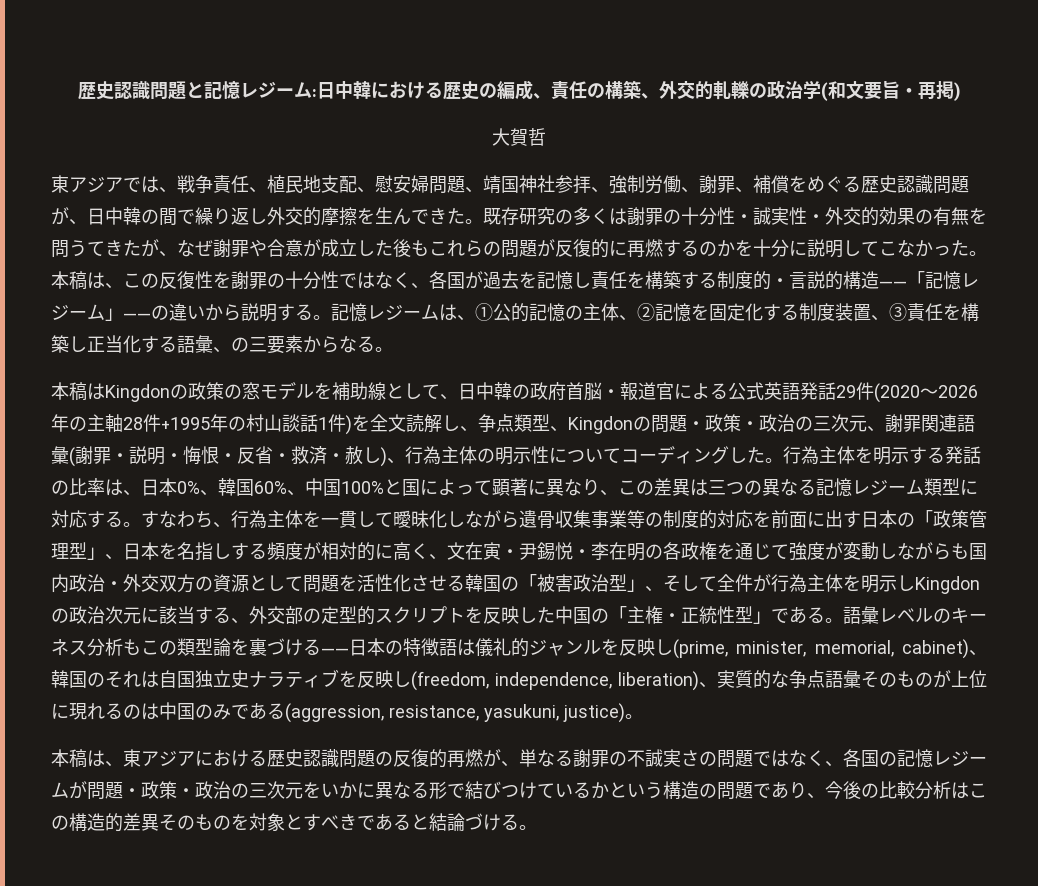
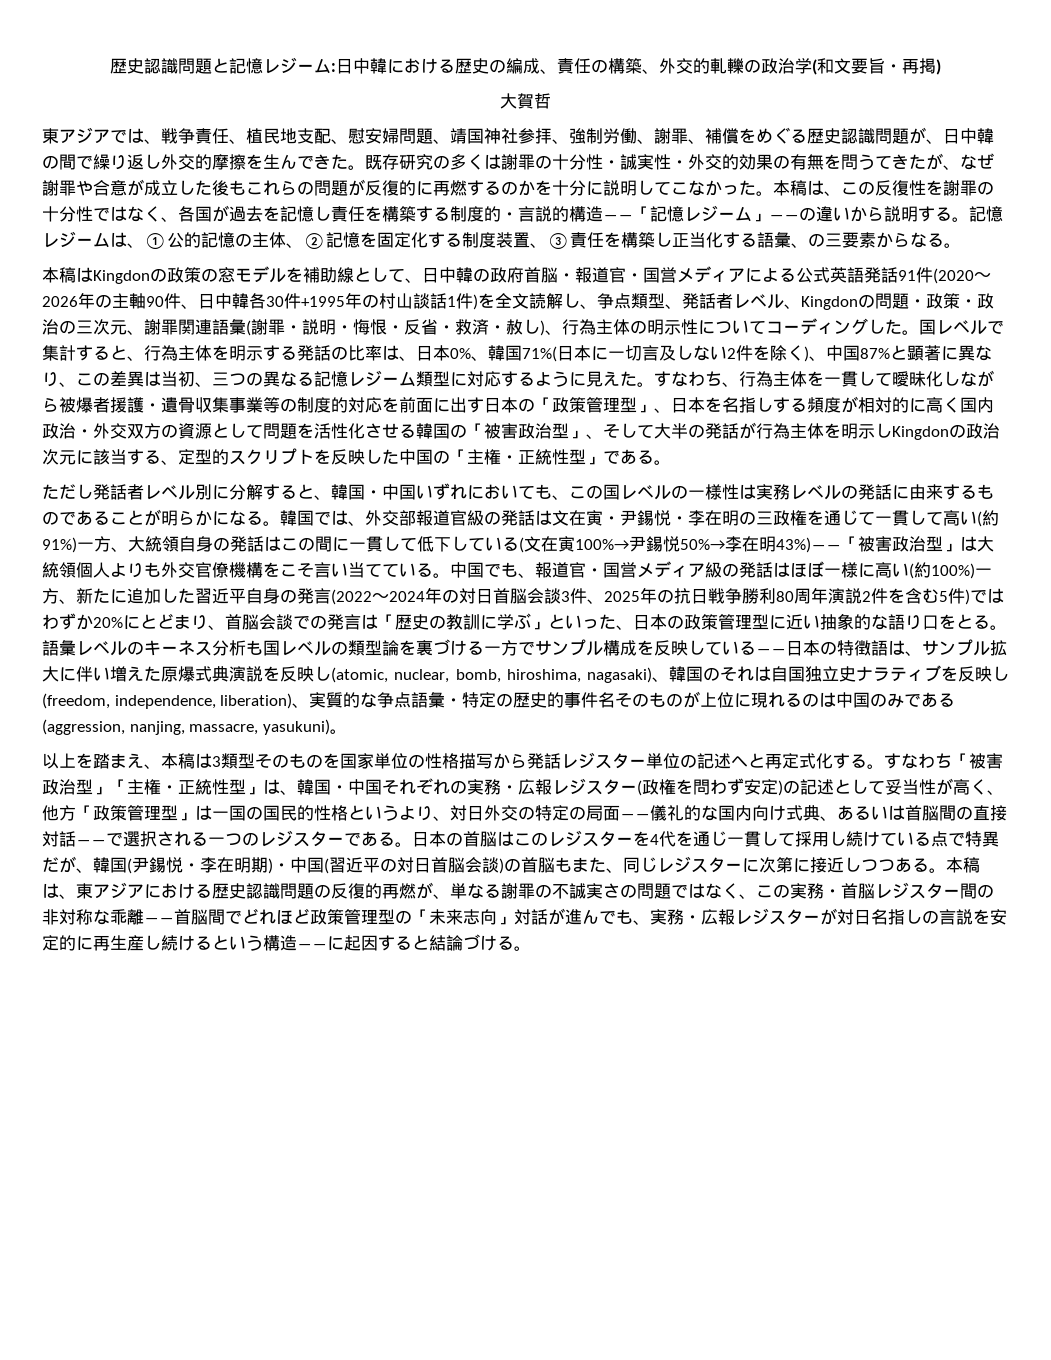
- 本稿はKingdonの政策の窓モデルを補助線として、日中韓の政府首脳・報道官による公式英語発話29件(2020〜2026年の主軸28件+1995年の村山談話1件)を全文読解し、争点類型、Kingdonの問題・政策・政治の三次元、謝罪関連語彙(謝罪・説明・悔恨・反省・救済・赦し)、行為主体の明示性についてコーディングした。
+ 本稿はKingdonの政策の窓モデルを補助線として、日中韓の政府首脳・報道官・国営メディアによる公式英語発話91件(2020〜2026年の主軸90件、日中韓各30件+1995年の村山談話1件)を全文読解し、争点類型、発話者レベル、Kingdonの問題・政策・政治の三次元、謝罪関連語彙(謝罪・説明・悔恨・反省・救済・赦し)、行為主体の明示性についてコーディングした。
- 行為主体を明示する発話の比率は、日本0%、韓国60%、中国100%と国によって顕著に異なり、この差異は三つの異なる記憶レジーム類型に対応する。
+ 国レベルで集計すると、行為主体を明示する発話の比率は、日本0%、韓国71%(日本に一切言及しない2件を除く)、中国87%と顕著に異なり、この差異は当初、三つの異なる記憶レジーム類型に対応するように見えた。
- すなわち、行為主体を一貫して曖昧化しながら遺骨収集事業等の制度的対応を前面に出す日本の「政策管理型」、日本を名指しする頻度が相対的に高く、文在寅・尹錫悦・李在明の各政権を通じて強度が変動しながらも国内政治・外交双方の資源として問題を活性化させる韓国の「被害政治型」、そして全件が行為主体を明示しKingdonの政治次元に該当する、外交部の定型的スクリプトを反映した中国の「主権・正統性型」である。
+ すなわち、行為主体を一貫して曖昧化しながら被爆者援護・遺骨収集事業等の制度的対応を前面に出す日本の「政策管理型」、日本を名指しする頻度が相対的に高く国内政治・外交双方の資源として問題を活性化させる韓国の「被害政治型」、そして大半の発話が行為主体を明示しKingdonの政治次元に該当する、定型的スクリプトを反映した中国の「主権・正統性型」である。
+ ただし発話者レベル別に分解すると、韓国・中国いずれにおいても、この国レベルの一様性は実務レベルの発話に由来するものであることが明らかになる。韓国では、外交部報道官級の発話は文在寅・尹錫悦・李在明の三政権を通じて一貫して高い(約91%)一方、大統領自身の発話はこの間に一貫して低下している(文在寅100%→尹錫悦50%→李在明43%)――「被害政治型」は大統領個人よりも外交官僚機構をこそ言い当てている。中国でも、報道官・国営メディア級の発話はほぼ一様に高い(約100%)一方、新たに追加した習近平自身の発言(2022〜2024年の対日首脳会談3件、2025年の抗日戦争勝利80周年演説2件を含む5件)ではわずか20%にとどまり、首脳会談での発言は「歴史の教訓に学ぶ」といった、日本の政策管理型に近い抽象的な語り口をとる。
- 語彙レベルのキーネス分析もこの類型論を裏づける――日本の特徴語は儀礼的ジャンルを反映し(prime, minister, memorial, cabinet)、韓国のそれは自国独立史ナラティブを反映し(freedom, independence, liberation)、実質的な争点語彙そのものが上位に現れるのは中国のみである(aggression, resistance, yasukuni, justice)。
- 本稿は、東アジアにおける歴史認識問題の反復的再燃が、単なる謝罪の不誠実さの問題ではなく、各国の記憶レジームが問題・政策・政治の三次元をいかに異なる形で結びつけているかという構造の問題であり、今後の比較分析はこの構造的差異そのものを対象とすべきであると結論づける。
+ 語彙レベルのキーネス分析も国レベルの類型論を裏づける一方でサンプル構成を反映している――日本の特徴語は、サンプル拡大に伴い増えた原爆式典演説を反映し(atomic, nuclear, bomb, hiroshima, nagasaki)、韓国のそれは自国独立史ナラティブを反映し(freedom, independence, liberation)、実質的な争点語彙・特定の歴史的事件名そのものが上位に現れるのは中国のみである(aggression, nanjing, massacre, yasukuni)。
+ 以上を踏まえ、本稿は3類型そのものを国家単位の性格描写から発話レジスター単位の記述へと再定式化する。すなわち「被害政治型」「主権・正統性型」は、韓国・中国それぞれの実務・広報レジスター(政権を問わず安定)の記述として妥当性が高く、他方「政策管理型」は一国の国民的性格というより、対日外交の特定の局面――儀礼的な国内向け式典、あるいは首脳間の直接対話――で選択される一つのレジスターである。日本の首脳はこのレジスターを4代を通じ一貫して採用し続けている点で特異だが、韓国(尹錫悦・李在明期)・中国(習近平の対日首脳会談)の首脳もまた、同じレジスターに次第に接近しつつある。本稿は、東アジアにおける歴史認識問題の反復的再燃が、単なる謝罪の不誠実さの問題ではなく、この実務・首脳レジスター間の非対称な乖離――首脳間でどれほど政策管理型の「未来志向」対話が進んでも、実務・広報レジスターが対日名指しの言説を安定的に再生産し続けるという構造――に起因すると結論づける。

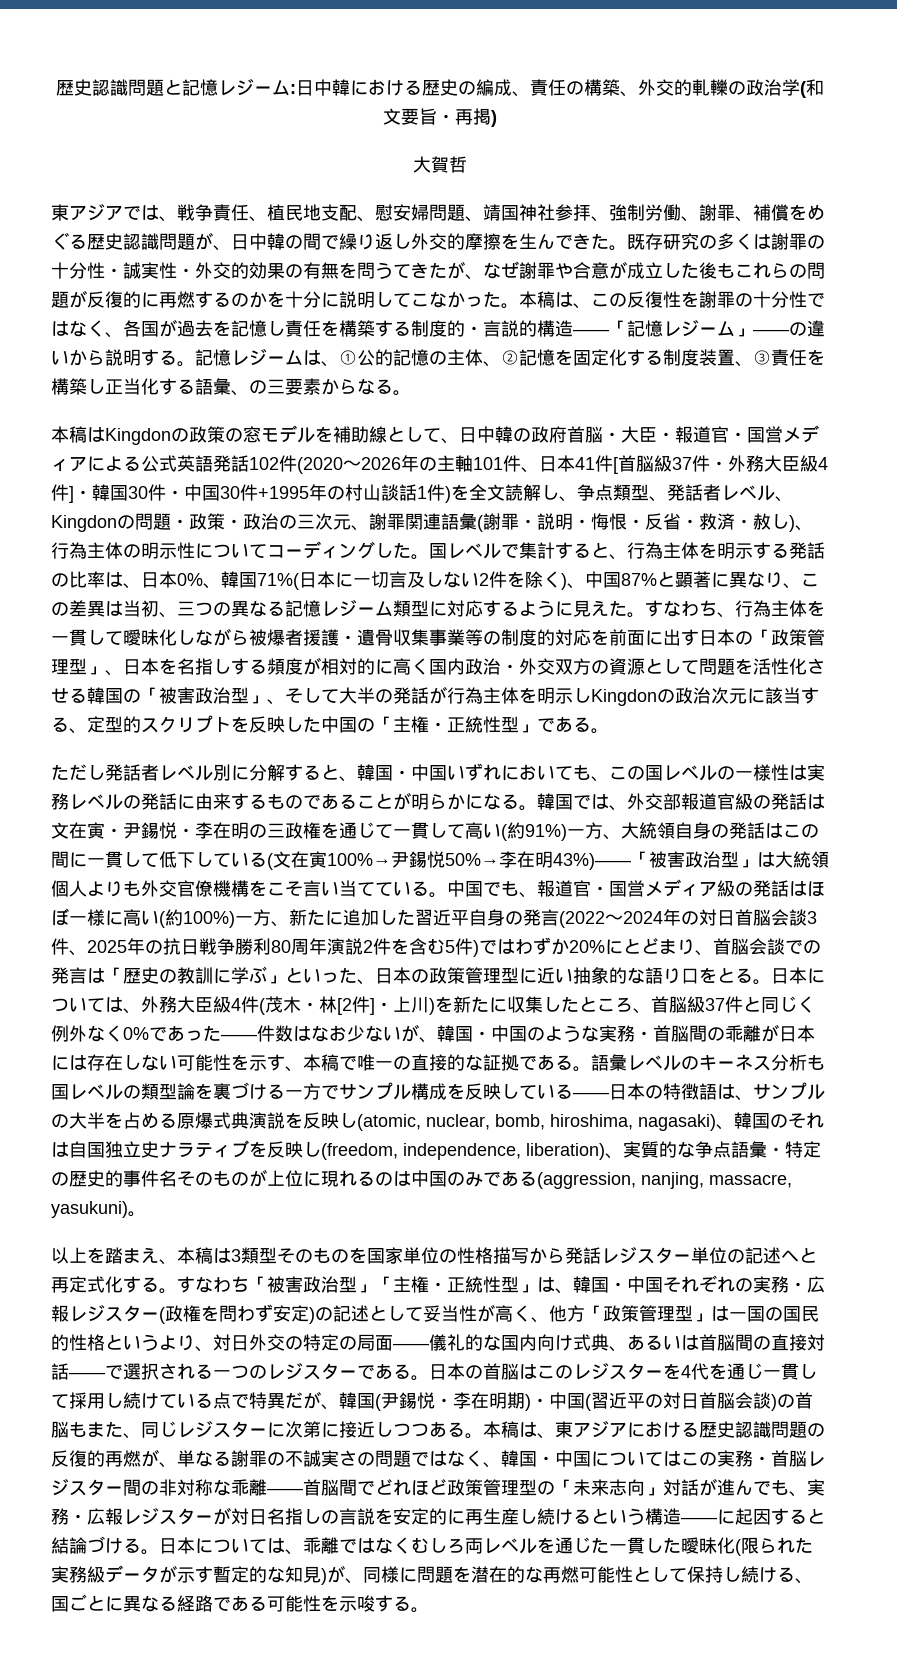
- 本稿はKingdonの政策の窓モデルを補助線として、日中韓の政府首脳・報道官・国営メディアによる公式英語発話91件(2020〜2026年の主軸90件、日中韓各30件+1995年の村山談話1件)を全文読解し、争点類型、発話者レベル、Kingdonの問題・政策・政治の三次元、謝罪関連語彙(謝罪・説明・悔恨・反省・救済・赦し)、行為主体の明示性についてコーディングした。
+ 本稿はKingdonの政策の窓モデルを補助線として、日中韓の政府首脳・大臣・報道官・国営メディアによる公式英語発話102件(2020〜2026年の主軸101件、日本41件[首脳級37件・外務大臣級4件]・韓国30件・中国30件+1995年の村山談話1件)を全文読解し、争点類型、発話者レベル、Kingdonの問題・政策・政治の三次元、謝罪関連語彙(謝罪・説明・悔恨・反省・救済・赦し)、行為主体の明示性についてコーディングした。
+ 日本については、外務大臣級4件(茂木・林[2件]・上川)を新たに収集したところ、首脳級37件と同じく例外なく0%であった――件数はなお少ないが、韓国・中国のような実務・首脳間の乖離が日本には存在しない可能性を示す、本稿で唯一の直接的な証拠である。
- 語彙レベルのキーネス分析も国レベルの類型論を裏づける一方でサンプル構成を反映している――日本の特徴語は、サンプル拡大に伴い増えた原爆式典演説を反映し(atomic, nuclear, bomb, hiroshima, nagasaki)、韓国のそれは自国独立史ナラティブを反映し(freedom, independence, liberation)、実質的な争点語彙・特定の歴史的事件名そのものが上位に現れるのは中国のみである(aggression, nanjing, massacre, yasukuni)。
+ 語彙レベルのキーネス分析も国レベルの類型論を裏づける一方でサンプル構成を反映している――日本の特徴語は、サンプルの大半を占める原爆式典演説を反映し(atomic, nuclear, bomb, hiroshima, nagasaki)、韓国のそれは自国独立史ナラティブを反映し(freedom, independence, liberation)、実質的な争点語彙・特定の歴史的事件名そのものが上位に現れるのは中国のみである(aggression, nanjing, massacre, yasukuni)。
- 本稿は、東アジアにおける歴史認識問題の反復的再燃が、単なる謝罪の不誠実さの問題ではなく、この実務・首脳レジスター間の非対称な乖離――首脳間でどれほど政策管理型の「未来志向」対話が進んでも、実務・広報レジスターが対日名指しの言説を安定的に再生産し続けるという構造――に起因すると結論づける。
+ 本稿は、東アジアにおける歴史認識問題の反復的再燃が、単なる謝罪の不誠実さの問題ではなく、韓国・中国についてはこの実務・首脳レジスター間の非対称な乖離――首脳間でどれほど政策管理型の「未来志向」対話が進んでも、実務・広報レジスターが対日名指しの言説を安定的に再生産し続けるという構造――に起因すると結論づける。
+ 日本については、乖離ではなくむしろ両レベルを通じた一貫した曖昧化(限られた実務級データが示す暫定的な知見)が、同様に問題を潜在的な再燃可能性として保持し続ける、国ごとに異なる経路である可能性を示唆する。

